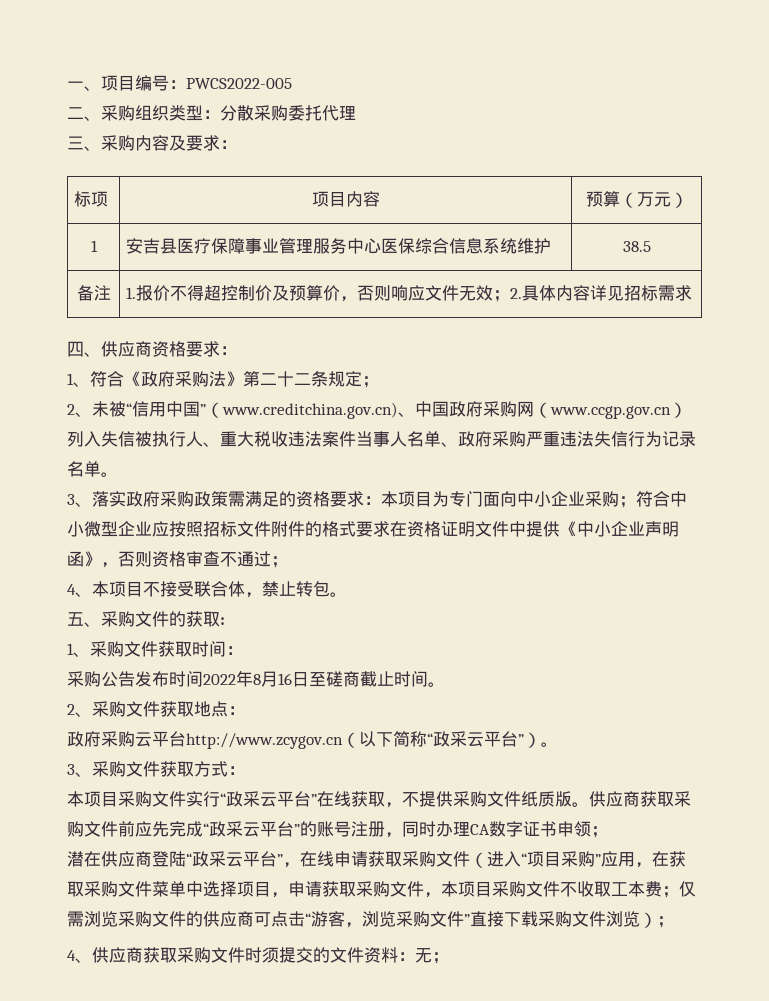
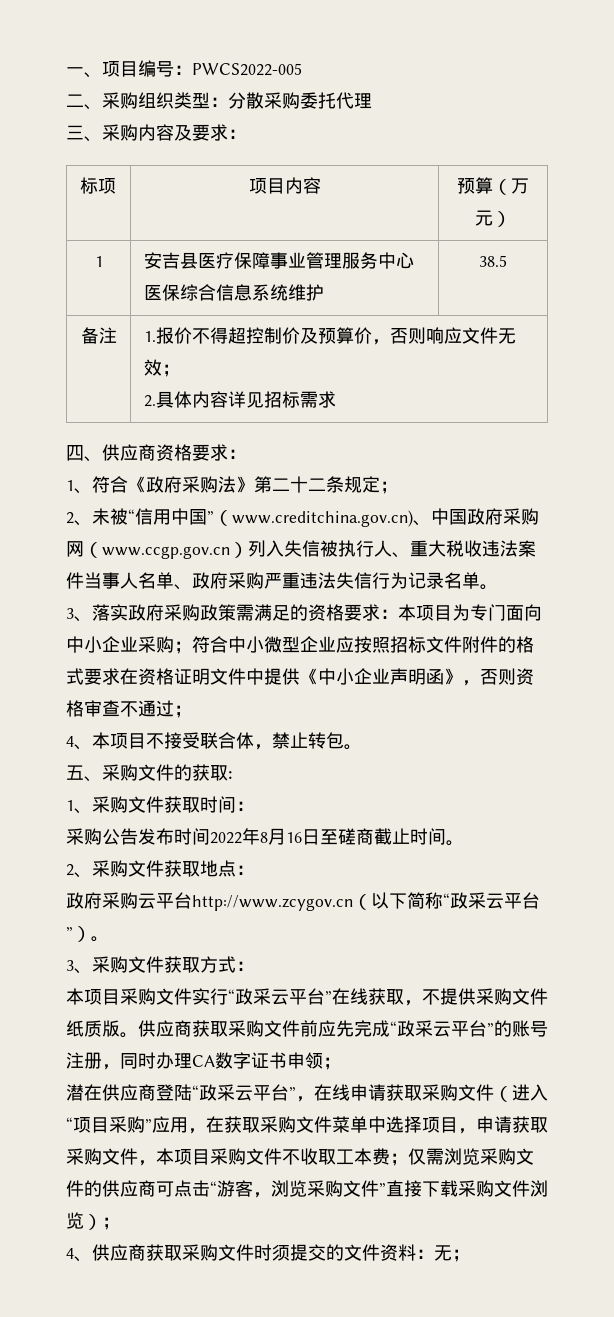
- 备注 | 1.报价不得超控制价及预算价，否则响应文件无效；2.具体内容详见招标需求
+ 备注 | 1.报价不得超控制价及预算价，否则响应文件无效；
+ 2.具体内容详见招标需求

